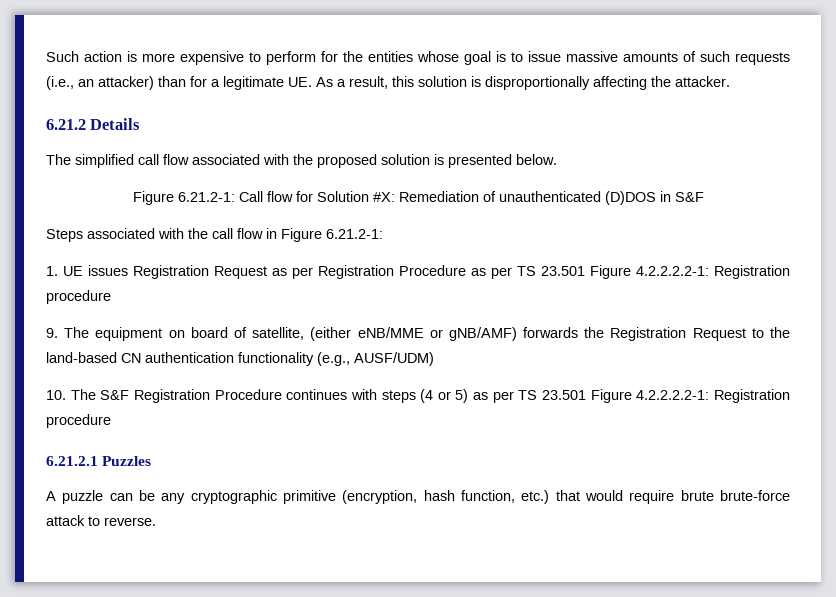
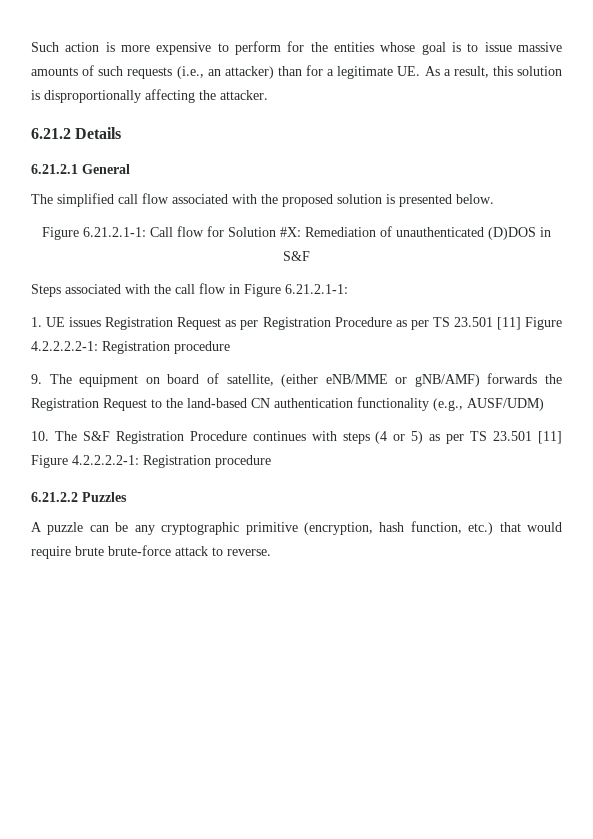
+ 6.21.2.1 General
- Figure 6.21.2-1: Call flow for Solution #X: Remediation of unauthenticated (D)DOS in S&F
+ Figure 6.21.2.1-1: Call flow for Solution #X: Remediation of unauthenticated (D)DOS in S&F
- Steps associated with the call flow in Figure 6.21.2-1:
+ Steps associated with the call flow in Figure 6.21.2.1-1:
- 1. UE issues Registration Request as per Registration Procedure as per TS 23.501 Figure 4.2.2.2.2-1: Registration procedure
+ 1. UE issues Registration Request as per Registration Procedure as per TS 23.501 [11] Figure 4.2.2.2.2-1: Registration procedure
- 10. The S&F Registration Procedure continues with steps (4 or 5) as per TS 23.501 Figure 4.2.2.2.2-1: Registration procedure
- 6.21.2.1 Puzzles
+ 10. The S&F Registration Procedure continues with steps (4 or 5) as per TS 23.501 [11] Figure 4.2.2.2.2-1: Registration procedure
+ 6.21.2.2 Puzzles

